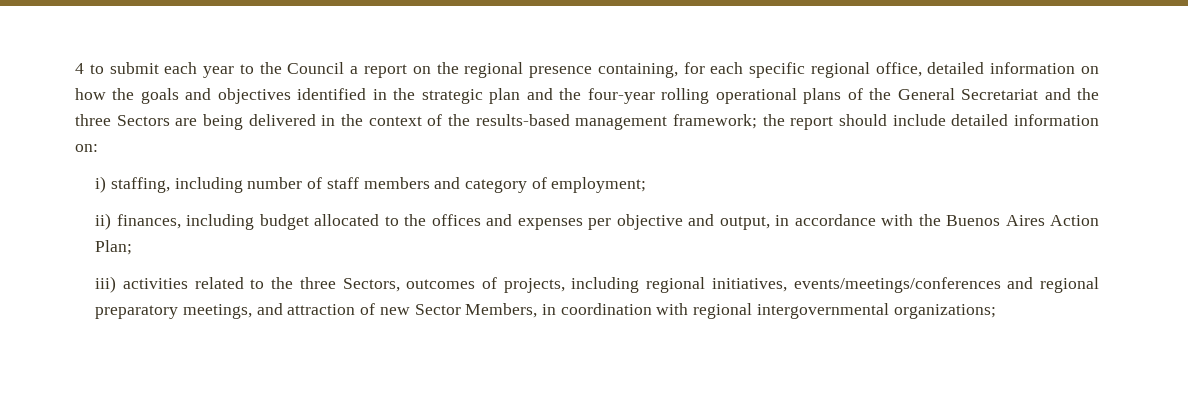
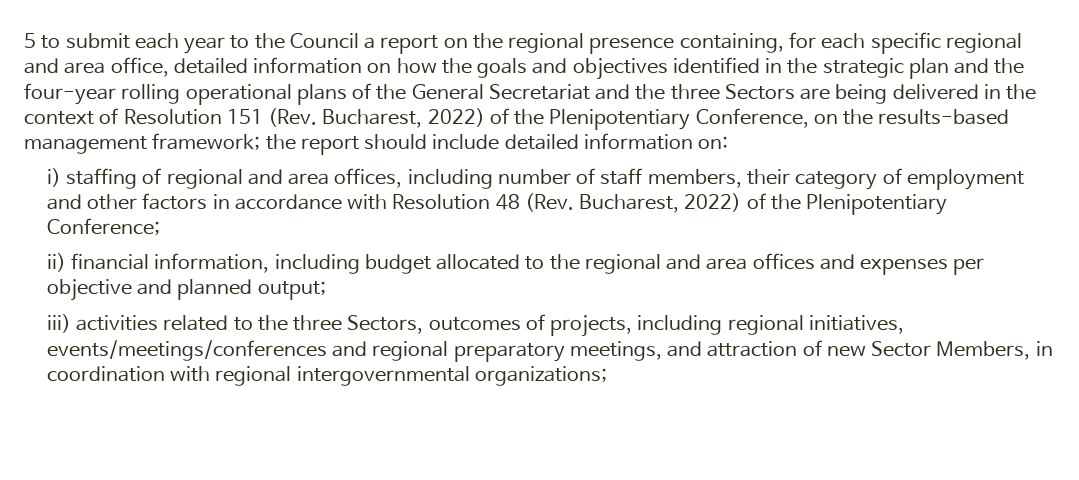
- 4 to submit each year to the Council a report on the regional presence containing, for each specific regional office, detailed information on how the goals and objectives identified in the strategic plan and the four-year rolling operational plans of the General Secretariat and the three Sectors are being delivered in the context of the results-based management framework;
+ 5 to submit each year to the Council a report on the regional presence containing, for each specific regional and area office, detailed information on how the goals and objectives identified in the strategic plan and the four-year rolling operational plans of the General Secretariat and the three Sectors are being delivered in the context of Resolution 151 (Rev. Bucharest, 2022) of the Plenipotentiary Conference, on the results-based management framework;
- i) staffing, including number of staff members and category of employment;
+ i) staffing of regional and area offices, including number of staff members, their category of employment and other factors in accordance with Resolution 48 (Rev. Bucharest, 2022) of the Plenipotentiary Conference;
- ii) finances, including budget allocated to the offices and expenses per objective and output, in accordance with the Buenos Aires Action Plan;
+ ii) financial information, including budget allocated to the regional and area offices and expenses per objective and planned output;

